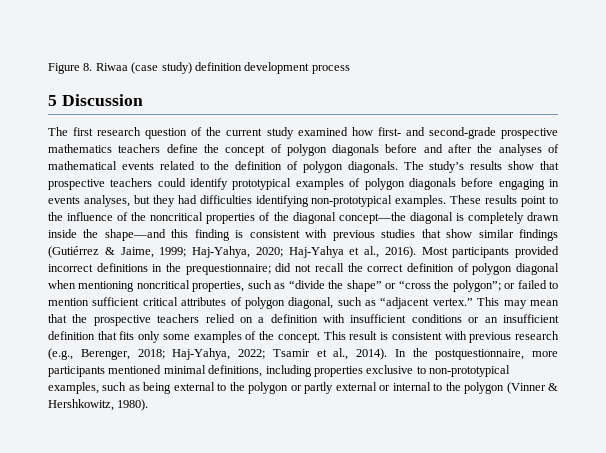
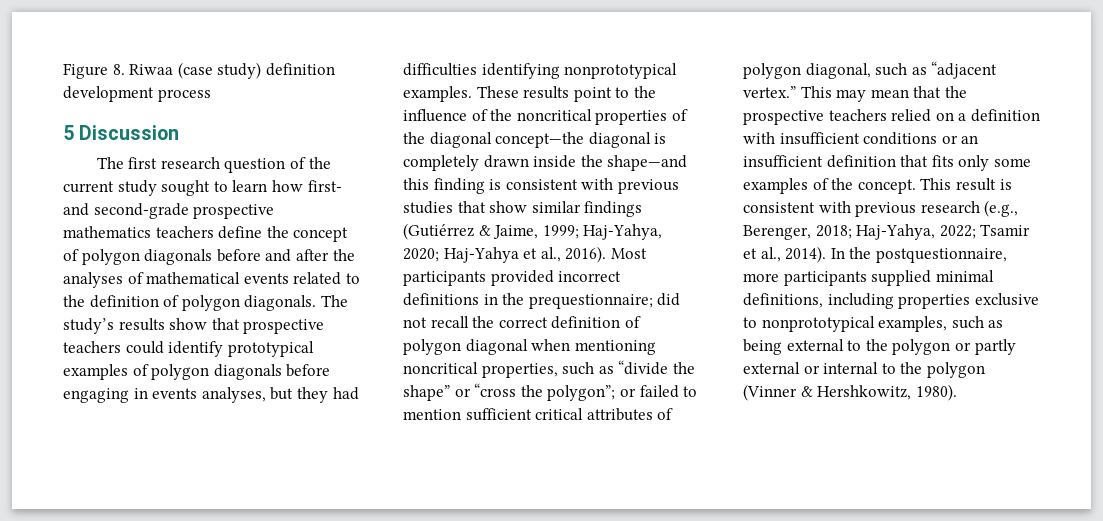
- The first research question of the current study examined how first- and second-grade prospective mathematics teachers define the concept of polygon diagonals before and after the analyses of mathematical events related to the definition of polygon diagonals.
+ The first research question of the current study sought to learn how first- and second-grade prospective mathematics teachers define the concept of polygon diagonals before and after the analyses of mathematical events related to the definition of polygon diagonals.
- The study’s results show that prospective teachers could identify prototypical examples of polygon diagonals before engaging in events analyses, but they had difficulties identifying non-prototypical examples.
+ The study’s results show that prospective teachers could identify prototypical examples of polygon diagonals before engaging in events analyses, but they had difficulties identifying nonprototypical examples.
- In the postquestionnaire, more participants mentioned minimal definitions, including properties exclusive to non-prototypical examples, such as being external to the polygon or partly external or internal to the polygon (Vinner & Hershkowitz, 1980).
+ In the postquestionnaire, more participants supplied minimal definitions, including properties exclusive to nonprototypical examples, such as being external to the polygon or partly external or internal to the polygon (Vinner & Hershkowitz, 1980).

